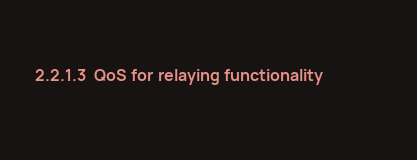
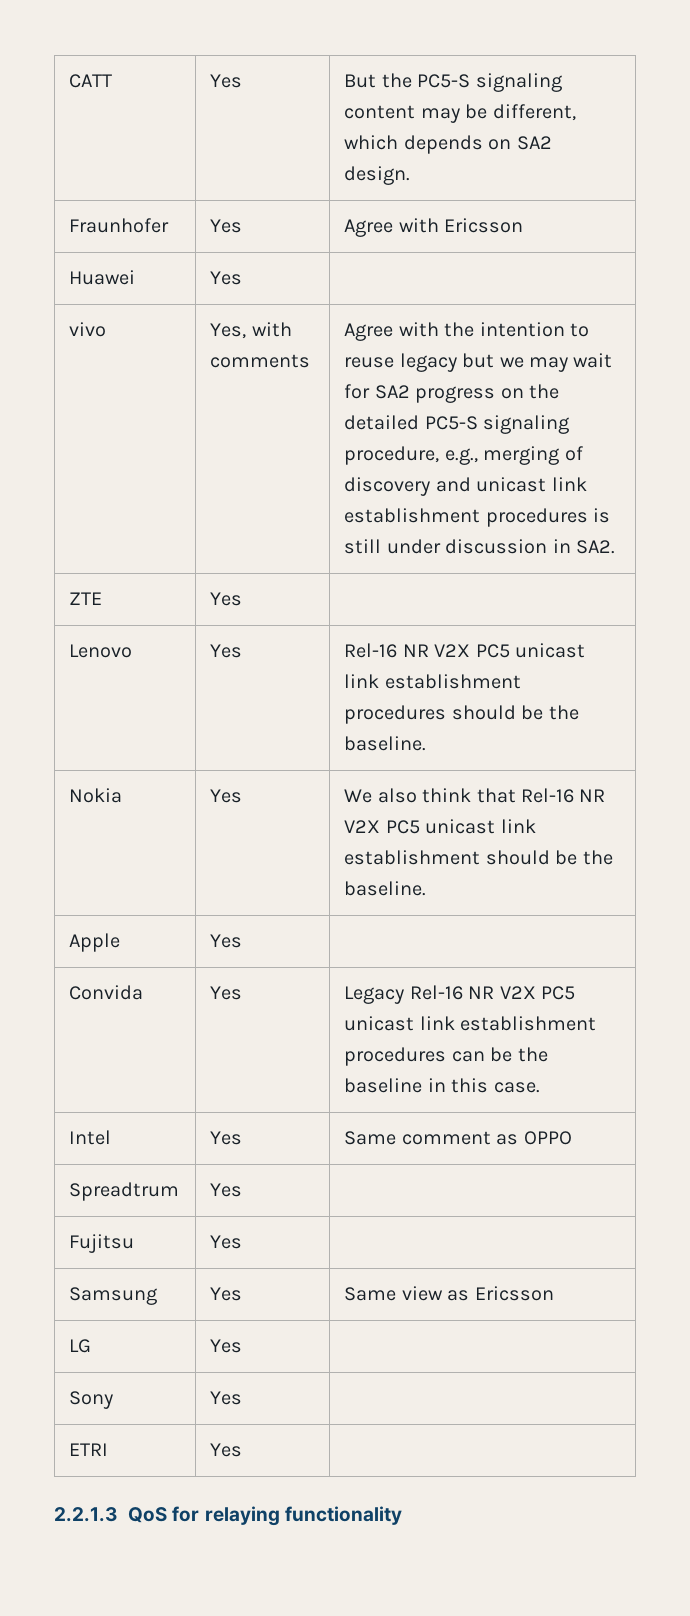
+ CATT | Yes | But the PC5-S signaling content may be different, which depends on SA2 design.
+ Fraunhofer | Yes | Agree with Ericsson
+ Huawei | Yes |
+ vivo | Yes, with comments | Agree with the intention to reuse legacy but we may wait for SA2 progress on the detailed PC5-S signaling procedure, e.g., merging of discovery and unicast link establishment procedures is still under discussion in SA2.
+ ZTE | Yes |
+ Lenovo | Yes | Rel-16 NR V2X PC5 unicast link establishment procedures should be the baseline.
+ Nokia | Yes | We also think that Rel-16 NR V2X PC5 unicast link establishment should be the baseline.
+ Apple | Yes |
+ Convida | Yes | Legacy Rel-16 NR V2X PC5 unicast link establishment procedures can be the baseline in this case.
+ Intel | Yes | Same comment as OPPO
+ Spreadtrum | Yes |
+ Fujitsu | Yes |
+ Samsung | Yes | Same view as Ericsson
+ LG | Yes |
+ Sony | Yes |
+ ETRI | Yes |

